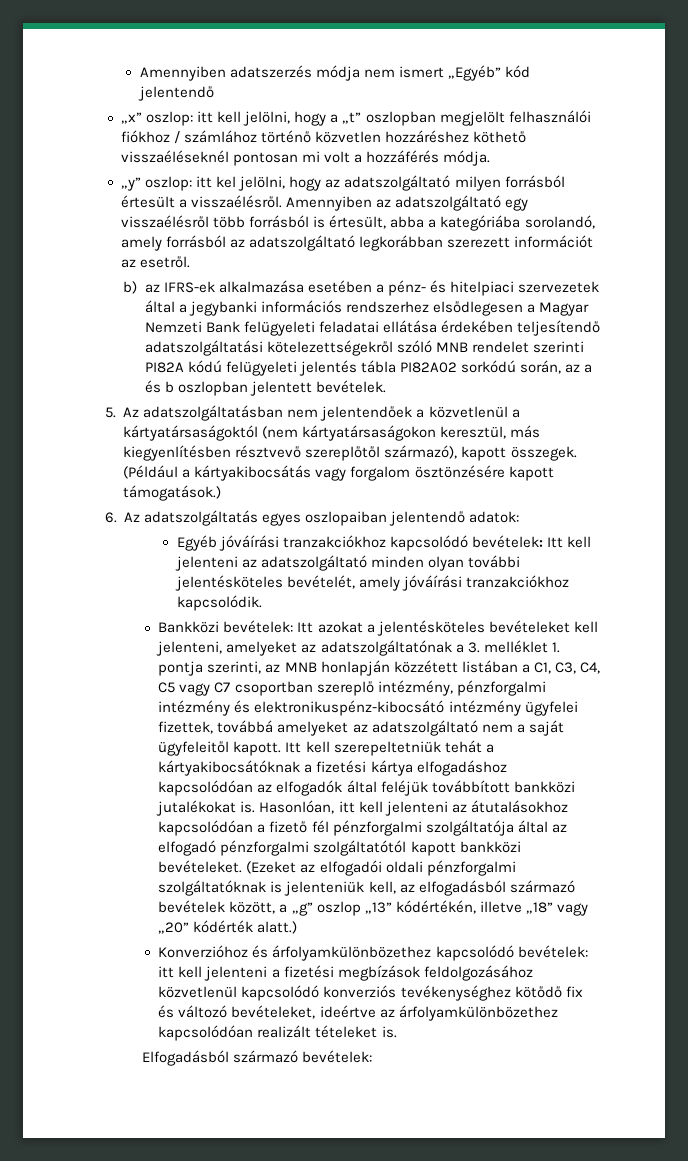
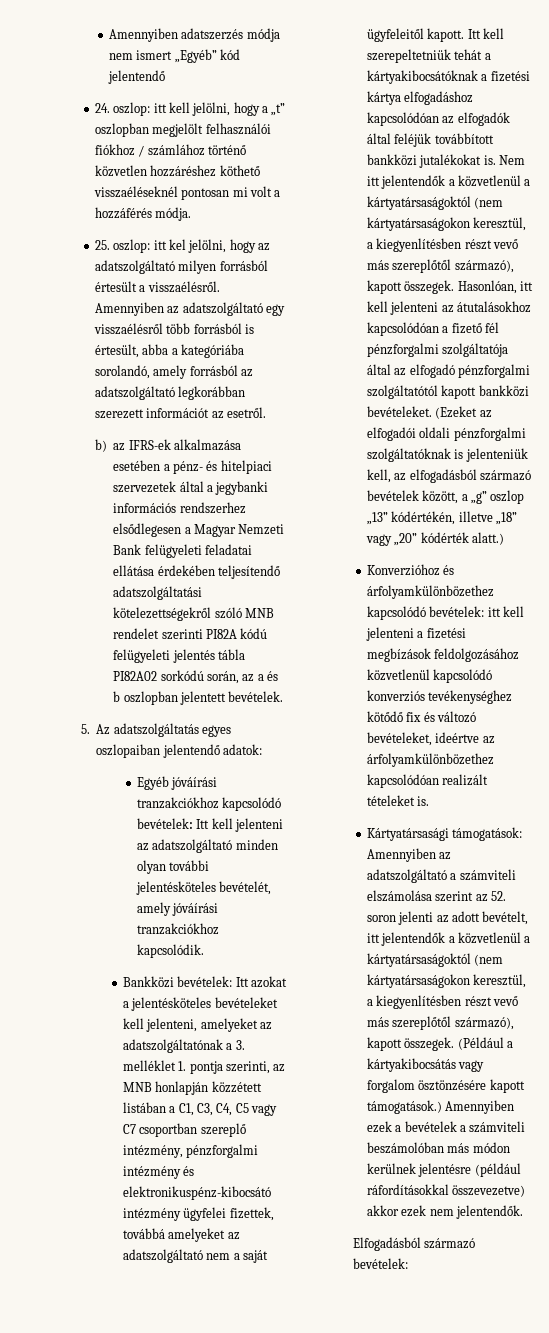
- „x” oszlop: itt kell jelölni, hogy a „t” oszlopban megjelölt felhasználói fiókhoz / számlához történő közvetlen hozzáréshez köthető visszaéléseknél pontosan mi volt a hozzáférés módja.
+ 24. oszlop: itt kell jelölni, hogy a „t” oszlopban megjelölt felhasználói fiókhoz / számlához történő közvetlen hozzáréshez köthető visszaéléseknél pontosan mi volt a hozzáférés módja.
- „y” oszlop: itt kel jelölni, hogy az adatszolgáltató milyen forrásból értesült a visszaélésről.
+ 25. oszlop: itt kel jelölni, hogy az adatszolgáltató milyen forrásból értesült a visszaélésről.
- 5. Az adatszolgáltatásban nem jelentendőek a közvetlenül a kártyatársaságoktól (nem kártyatársaságokon keresztül, más kiegyenlítésben résztvevő szereplőtől származó), kapott összegek. (Például a kártyakibocsátás vagy forgalom ösztönzésére kapott támogatások.)
- 6. Az adatszolgáltatás egyes oszlopaiban jelentendő adatok:
+ 5. Az adatszolgáltatás egyes oszlopaiban jelentendő adatok:
+ Nem itt jelentendők a közvetlenül a kártyatársaságoktól (nem kártyatársaságokon keresztül, a kiegyenlítésben részt vevő más szereplőtől származó), kapott összegek.
+ Kártyatársasági támogatások: Amennyiben az adatszolgáltató a számviteli elszámolása szerint az 52. soron jelenti az adott bevételt, itt jelentendők a közvetlenül a kártyatársaságoktól (nem kártyatársaságokon keresztül, a kiegyenlítésben részt vevő más szereplőtől származó), kapott összegek. (Például a kártyakibocsátás vagy forgalom ösztönzésére kapott támogatások.) Amennyiben ezek a bevételek a számviteli beszámolóban más módon kerülnek jelentésre (például ráfordításokkal összevezetve) akkor ezek nem jelentendők.

